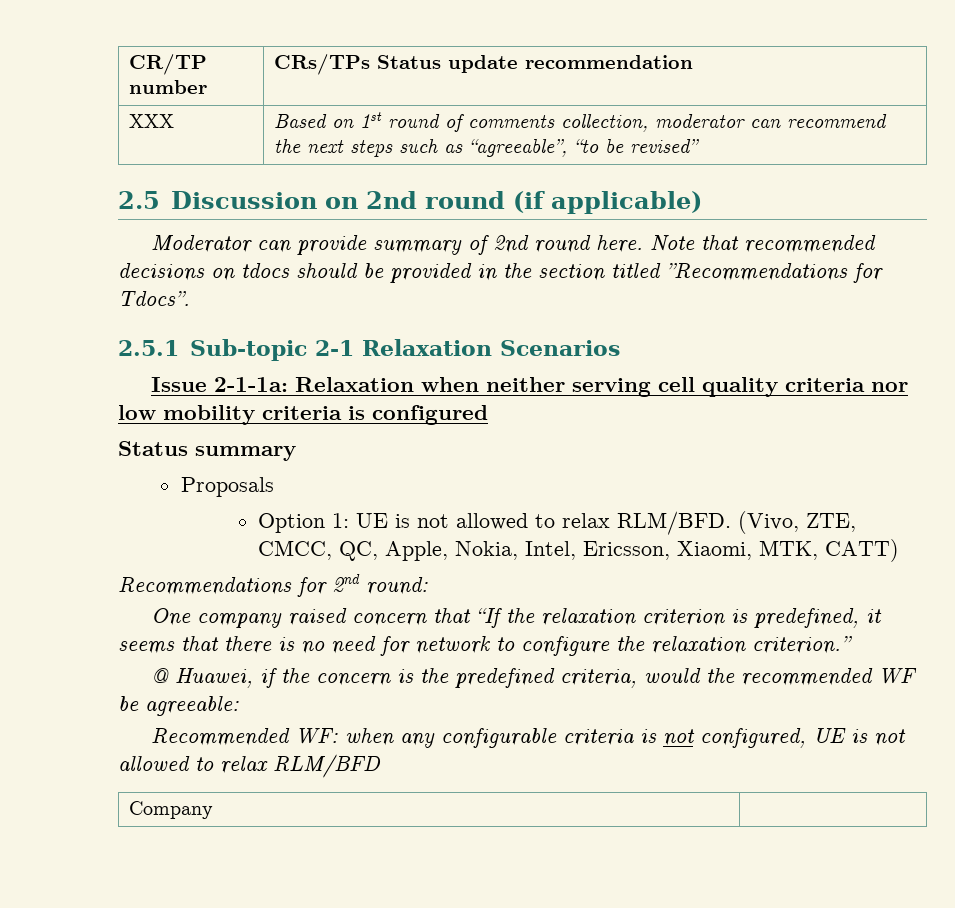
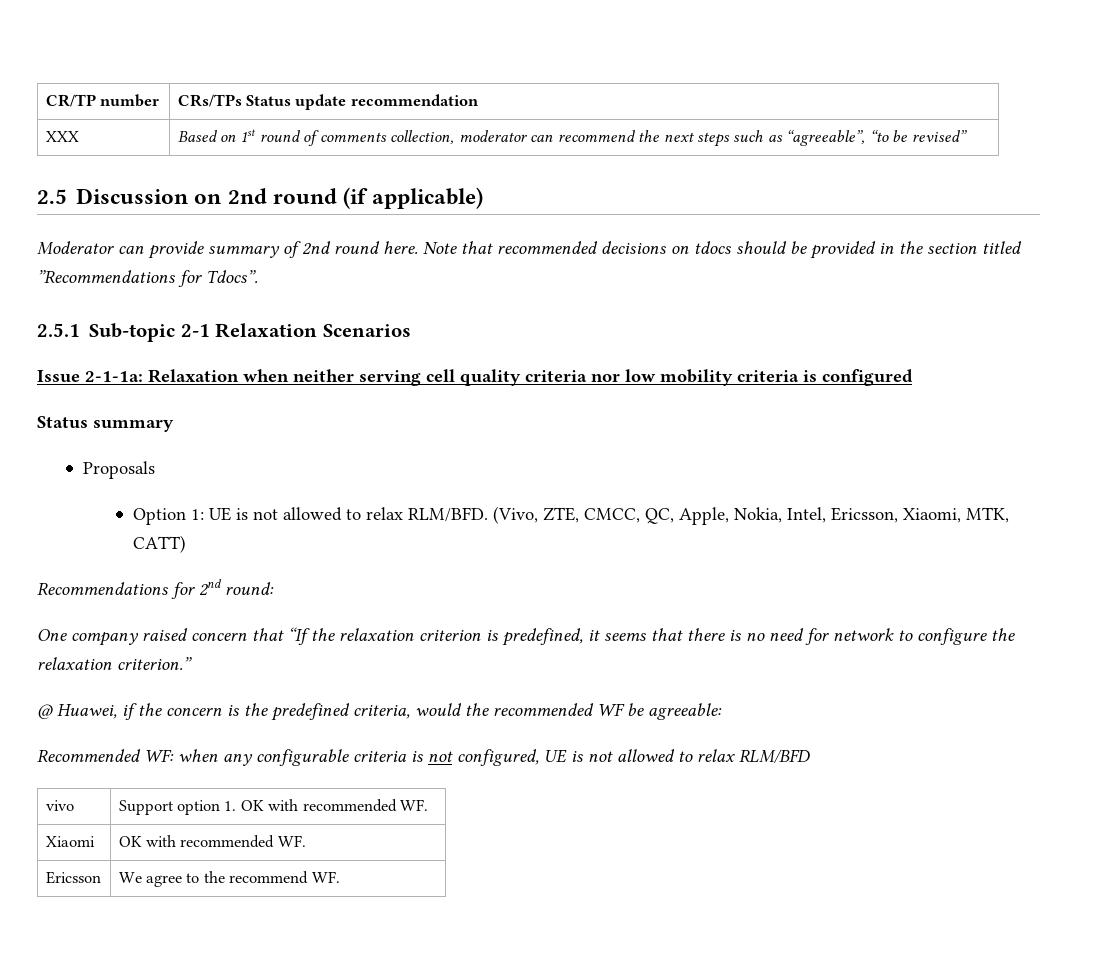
- Company |
+ vivo | Support option 1. OK with recommended WF.
+ Xiaomi | OK with recommended WF.
+ Ericsson | We agree to the recommend WF.

